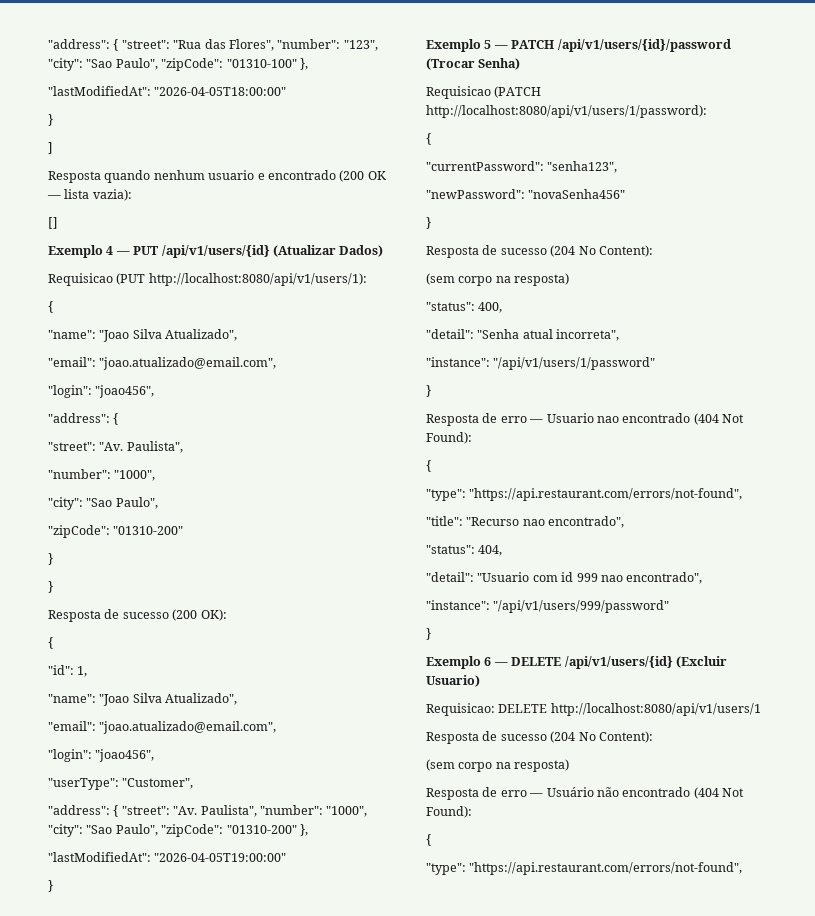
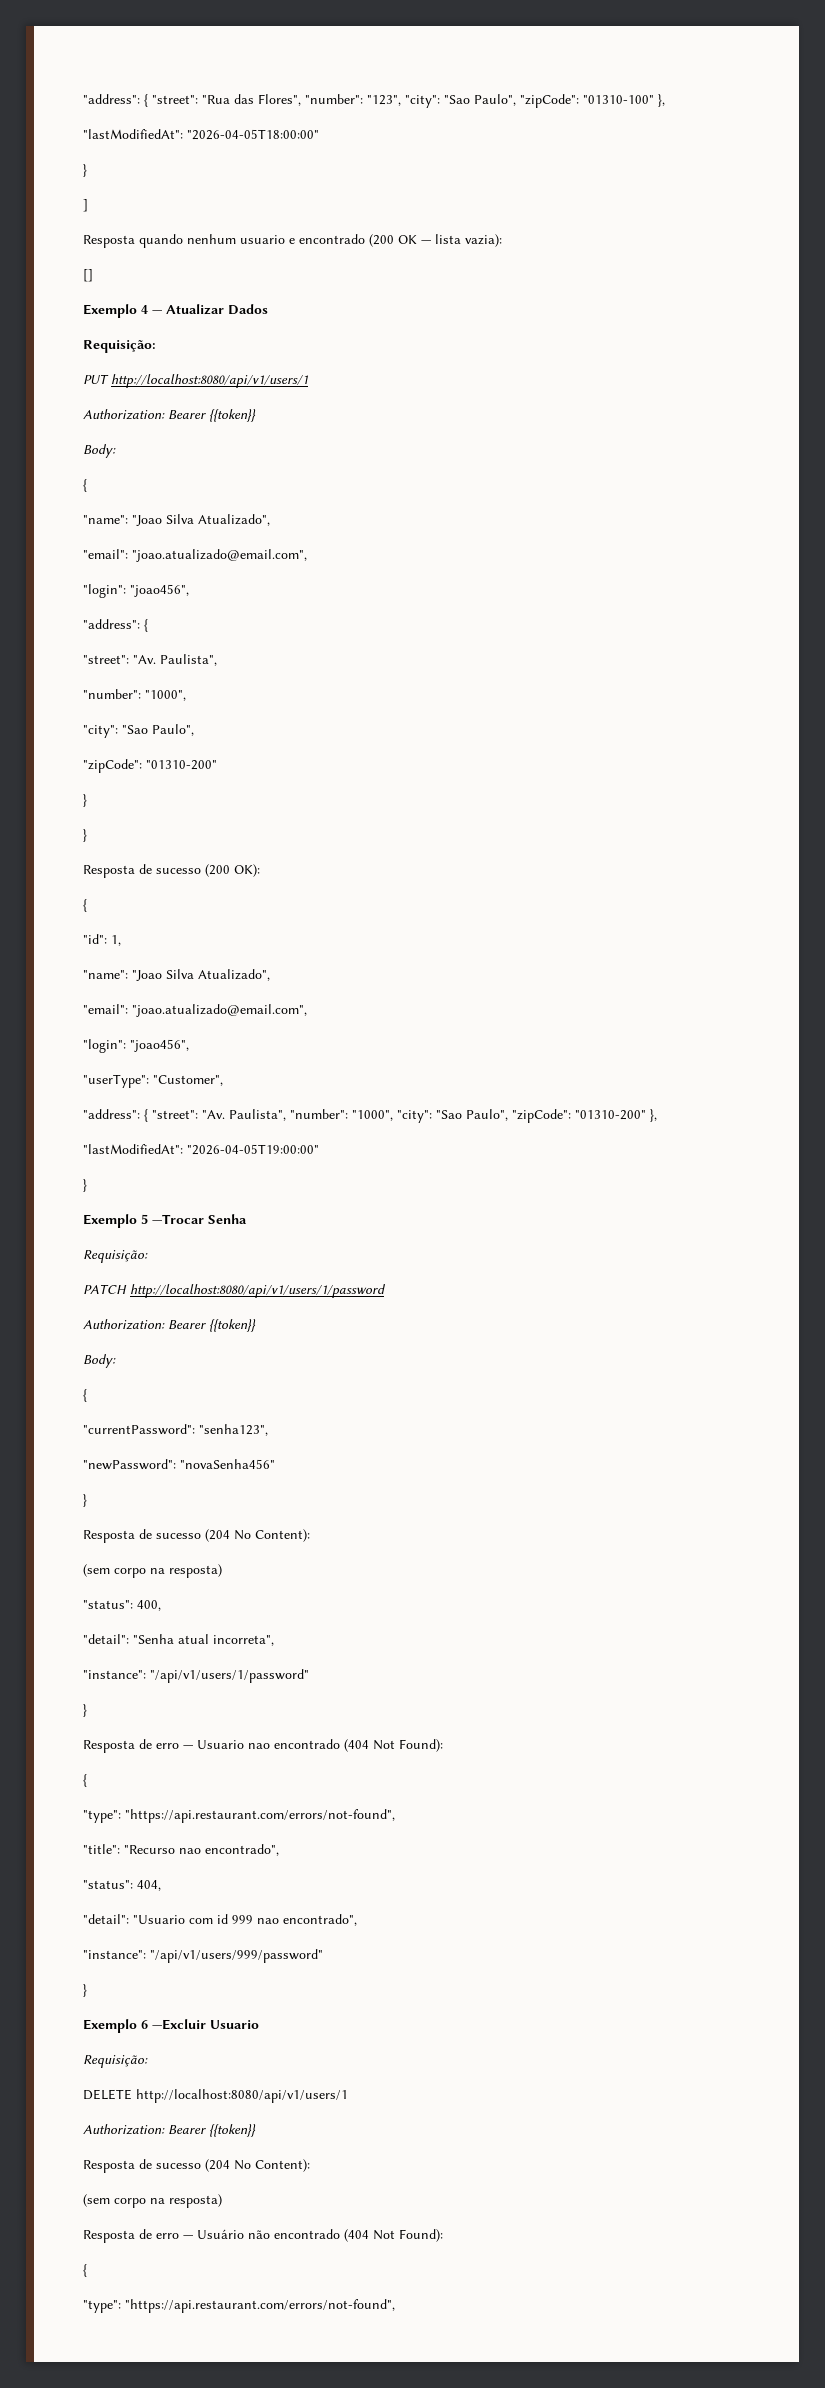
- Exemplo 4 — PUT /api/v1/users/{id} (Atualizar Dados)
- Requisicao (PUT http://localhost:8080/api/v1/users/1):
+ Exemplo 4 — Atualizar Dados
+ Requisição:
+ PUT http://localhost:8080/api/v1/users/1
+ Authorization: Bearer {{token}}
+ Body:
- Exemplo 5 — PATCH /api/v1/users/{id}/password (Trocar Senha)
- Requisicao (PATCH http://localhost:8080/api/v1/users/1/password):
+ Exemplo 5 —Trocar Senha
+ Requisição:
+ PATCH http://localhost:8080/api/v1/users/1/password
+ Authorization: Bearer {{token}}
+ Body:
- Exemplo 6 — DELETE /api/v1/users/{id} (Excluir Usuario)
- Requisicao: DELETE http://localhost:8080/api/v1/users/1
+ Exemplo 6 —Excluir Usuario
+ Requisição:
+ DELETE http://localhost:8080/api/v1/users/1
+ Authorization: Bearer {{token}}

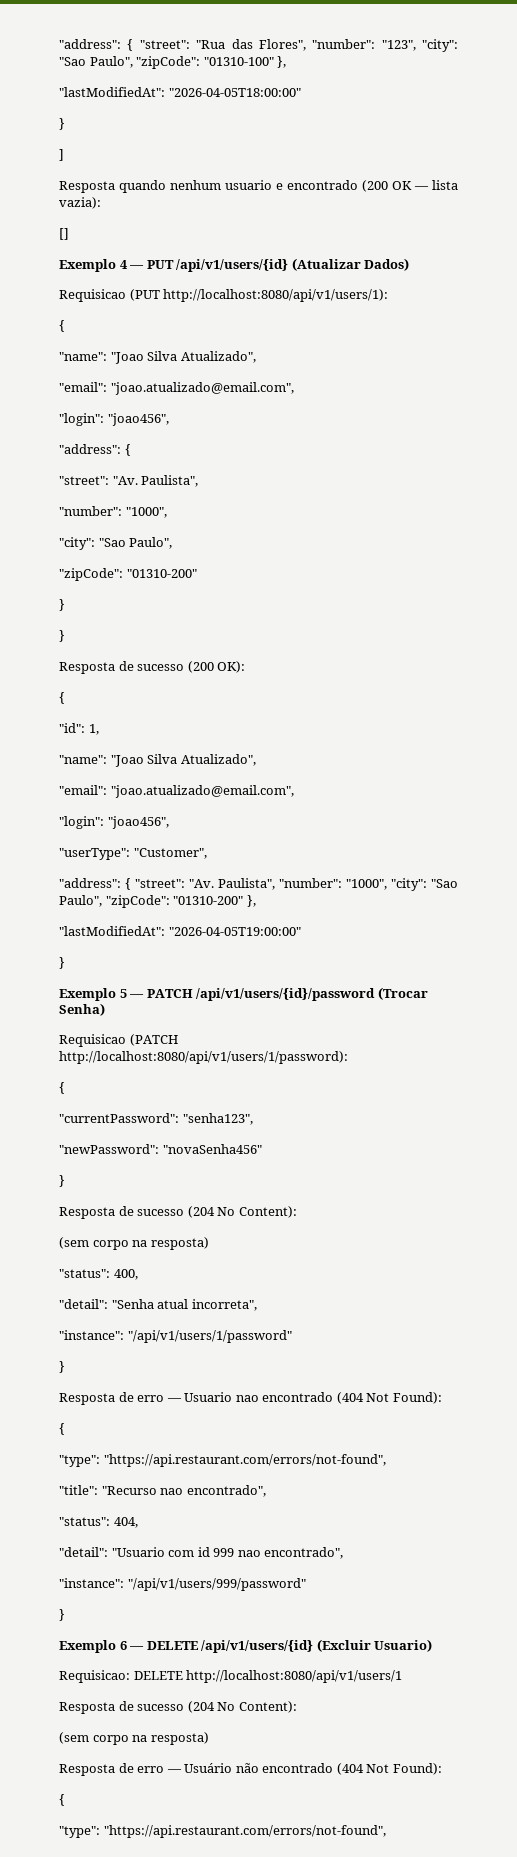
- Exemplo 4 — Atualizar Dados
- Requisição:
- PUT http://localhost:8080/api/v1/users/1
- Authorization: Bearer {{token}}
- Body:
+ Exemplo 4 — PUT /api/v1/users/{id} (Atualizar Dados)
+ Requisicao (PUT http://localhost:8080/api/v1/users/1):
- Exemplo 5 —Trocar Senha
- Requisição:
- PATCH http://localhost:8080/api/v1/users/1/password
- Authorization: Bearer {{token}}
- Body:
+ Exemplo 5 — PATCH /api/v1/users/{id}/password (Trocar Senha)
+ Requisicao (PATCH http://localhost:8080/api/v1/users/1/password):
- Exemplo 6 —Excluir Usuario
- Requisição:
- DELETE http://localhost:8080/api/v1/users/1
- Authorization: Bearer {{token}}
+ Exemplo 6 — DELETE /api/v1/users/{id} (Excluir Usuario)
+ Requisicao: DELETE http://localhost:8080/api/v1/users/1

